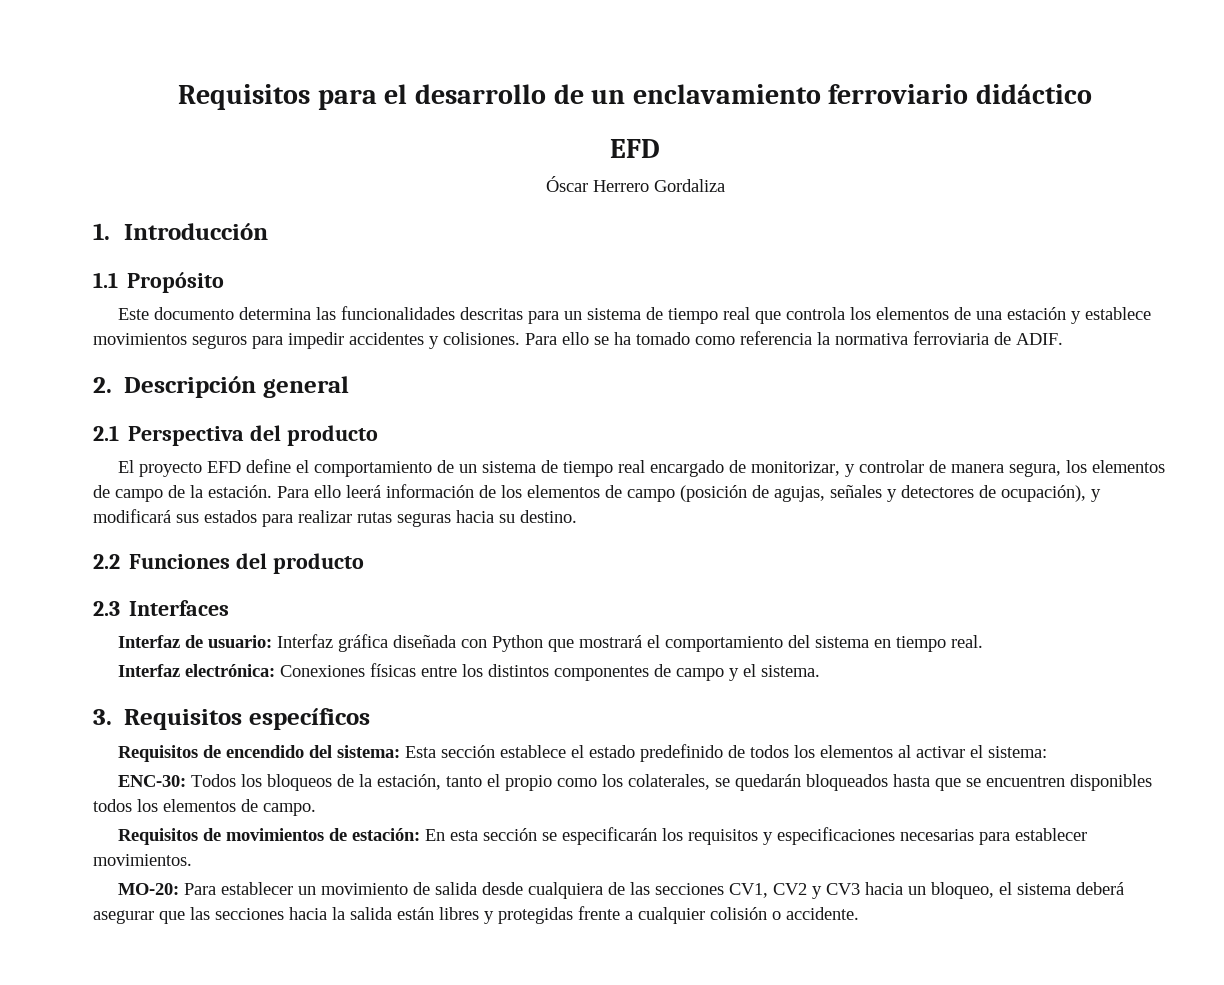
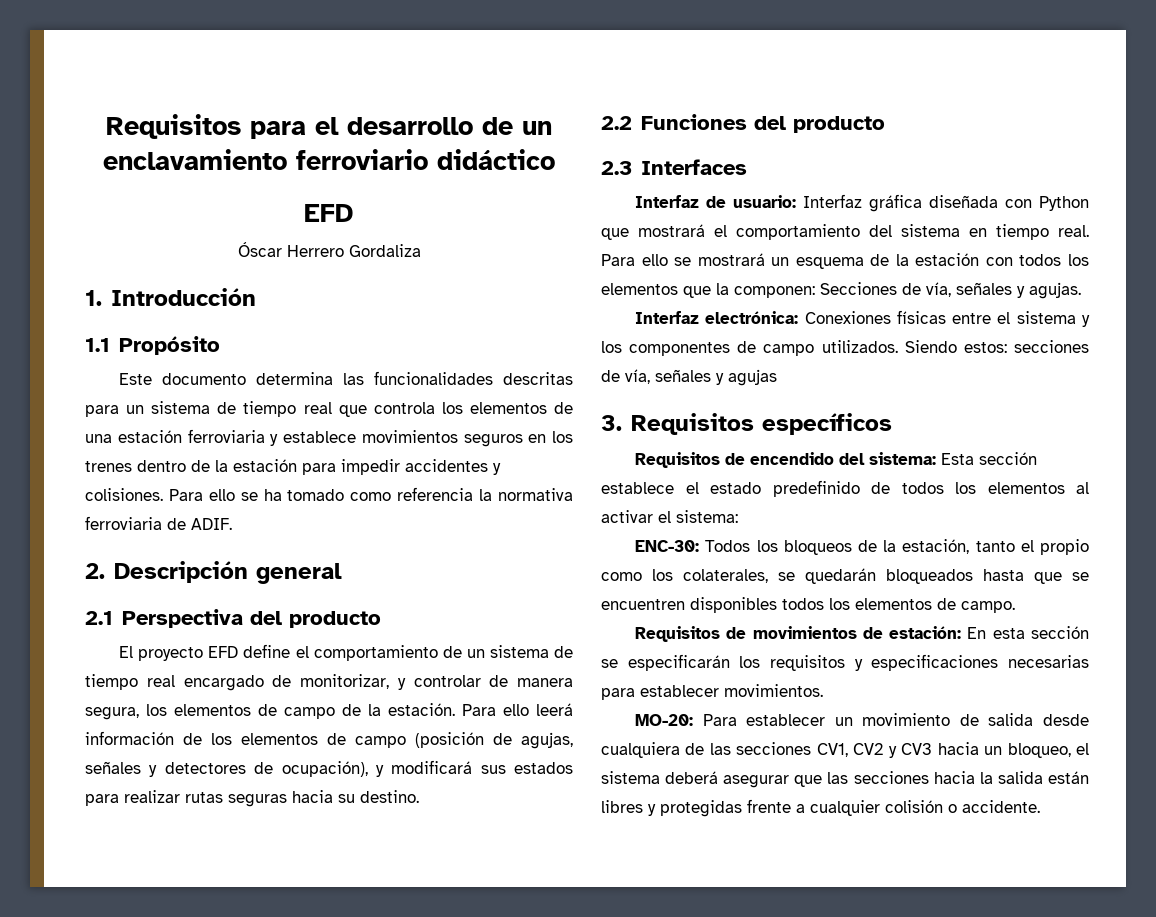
- Este documento determina las funcionalidades descritas para un sistema de tiempo real que controla los elementos de una estación y establece movimientos seguros para impedir accidentes y colisiones.
+ Este documento determina las funcionalidades descritas para un sistema de tiempo real que controla los elementos de una estación ferroviaria y establece movimientos seguros en los trenes dentro de la estación para impedir accidentes y colisiones.
+ Para ello se mostrará un esquema de la estación con todos los elementos que la componen: Secciones de vía, señales y agujas.
- Interfaz electrónica: Conexiones físicas entre los distintos componentes de campo y el sistema.
+ Interfaz electrónica: Conexiones físicas entre el sistema y los componentes de campo utilizados. Siendo estos: secciones de vía, señales y agujas

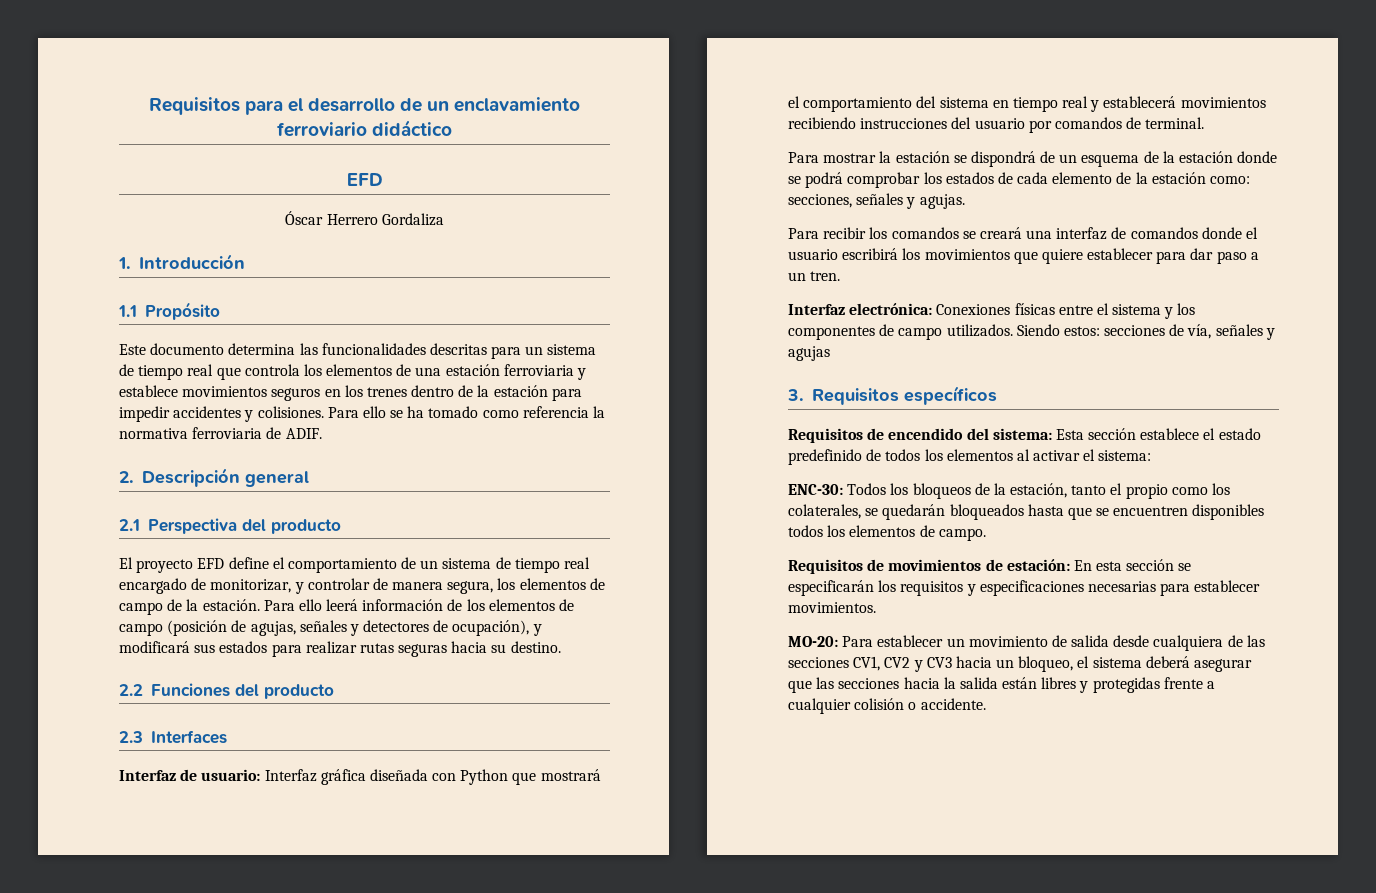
- Interfaz de usuario: Interfaz gráfica diseñada con Python que mostrará el comportamiento del sistema en tiempo real. Para ello se mostrará un esquema de la estación con todos los elementos que la componen: Secciones de vía, señales y agujas.
+ Interfaz de usuario: Interfaz gráfica diseñada con Python que mostrará el comportamiento del sistema en tiempo real y establecerá movimientos recibiendo instrucciones del usuario por comandos de terminal.
+ Para mostrar la estación se dispondrá de un esquema de la estación donde se podrá comprobar los estados de cada elemento de la estación como: secciones, señales y agujas.
+ Para recibir los comandos se creará una interfaz de comandos donde el usuario escribirá los movimientos que quiere establecer para dar paso a un tren.

